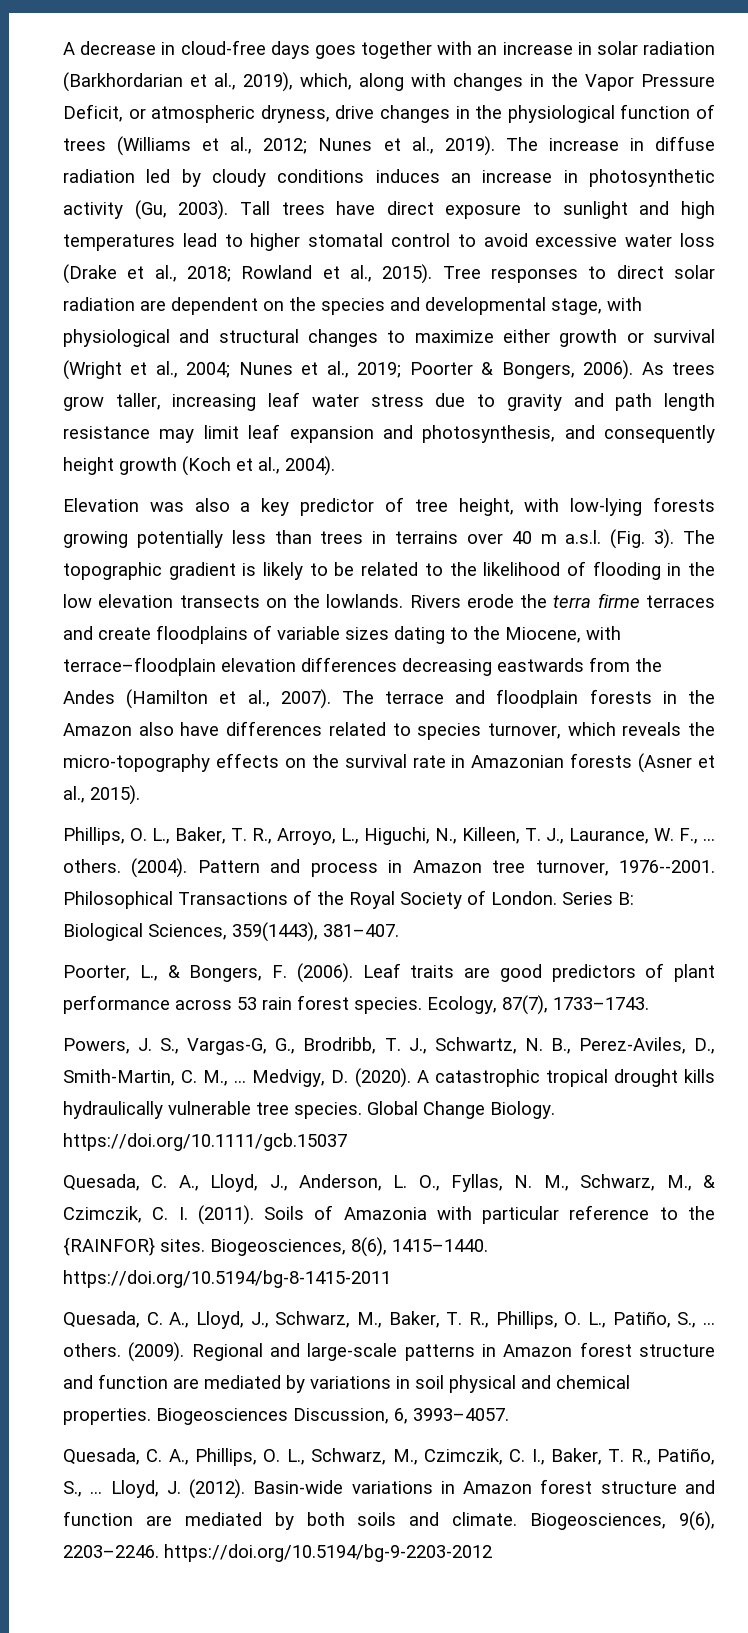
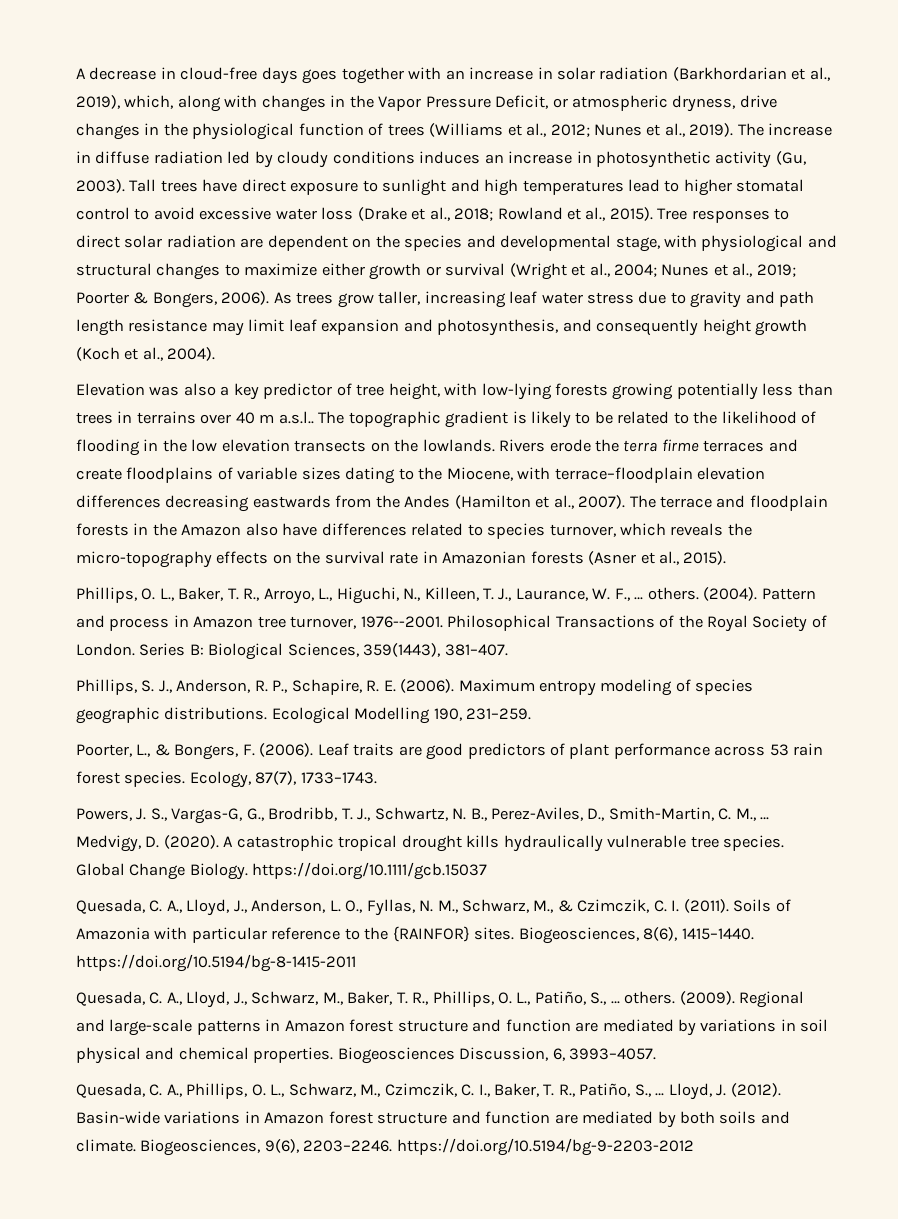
- Elevation was also a key predictor of tree height, with low-lying forests growing potentially less than trees in terrains over 40 m a.s.l. (Fig. 3).
+ Elevation was also a key predictor of tree height, with low-lying forests growing potentially less than trees in terrains over 40 m a.s.l..
+ Phillips, S. J., Anderson, R. P., Schapire, R. E. (2006). Maximum entropy modeling of species geographic distributions. Ecological Modelling 190, 231–259.

